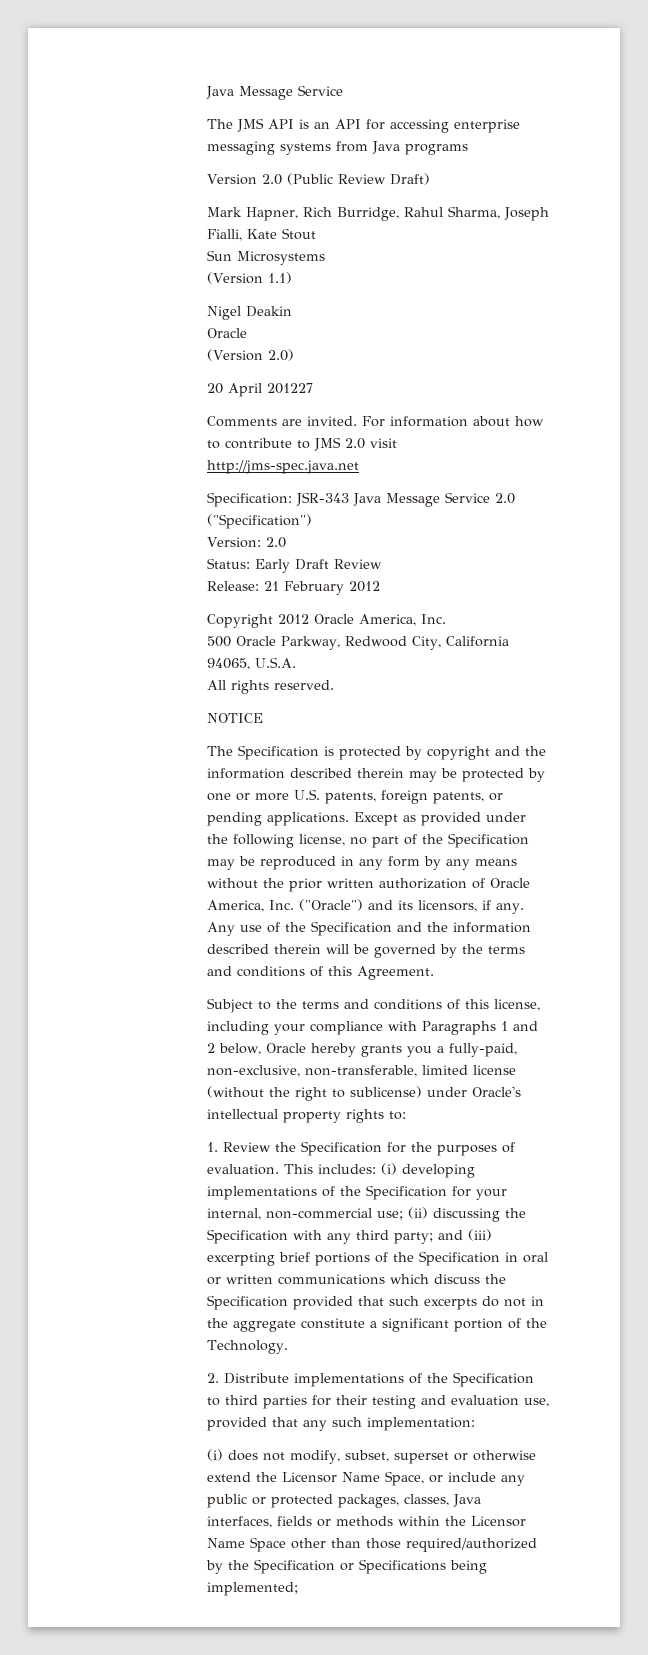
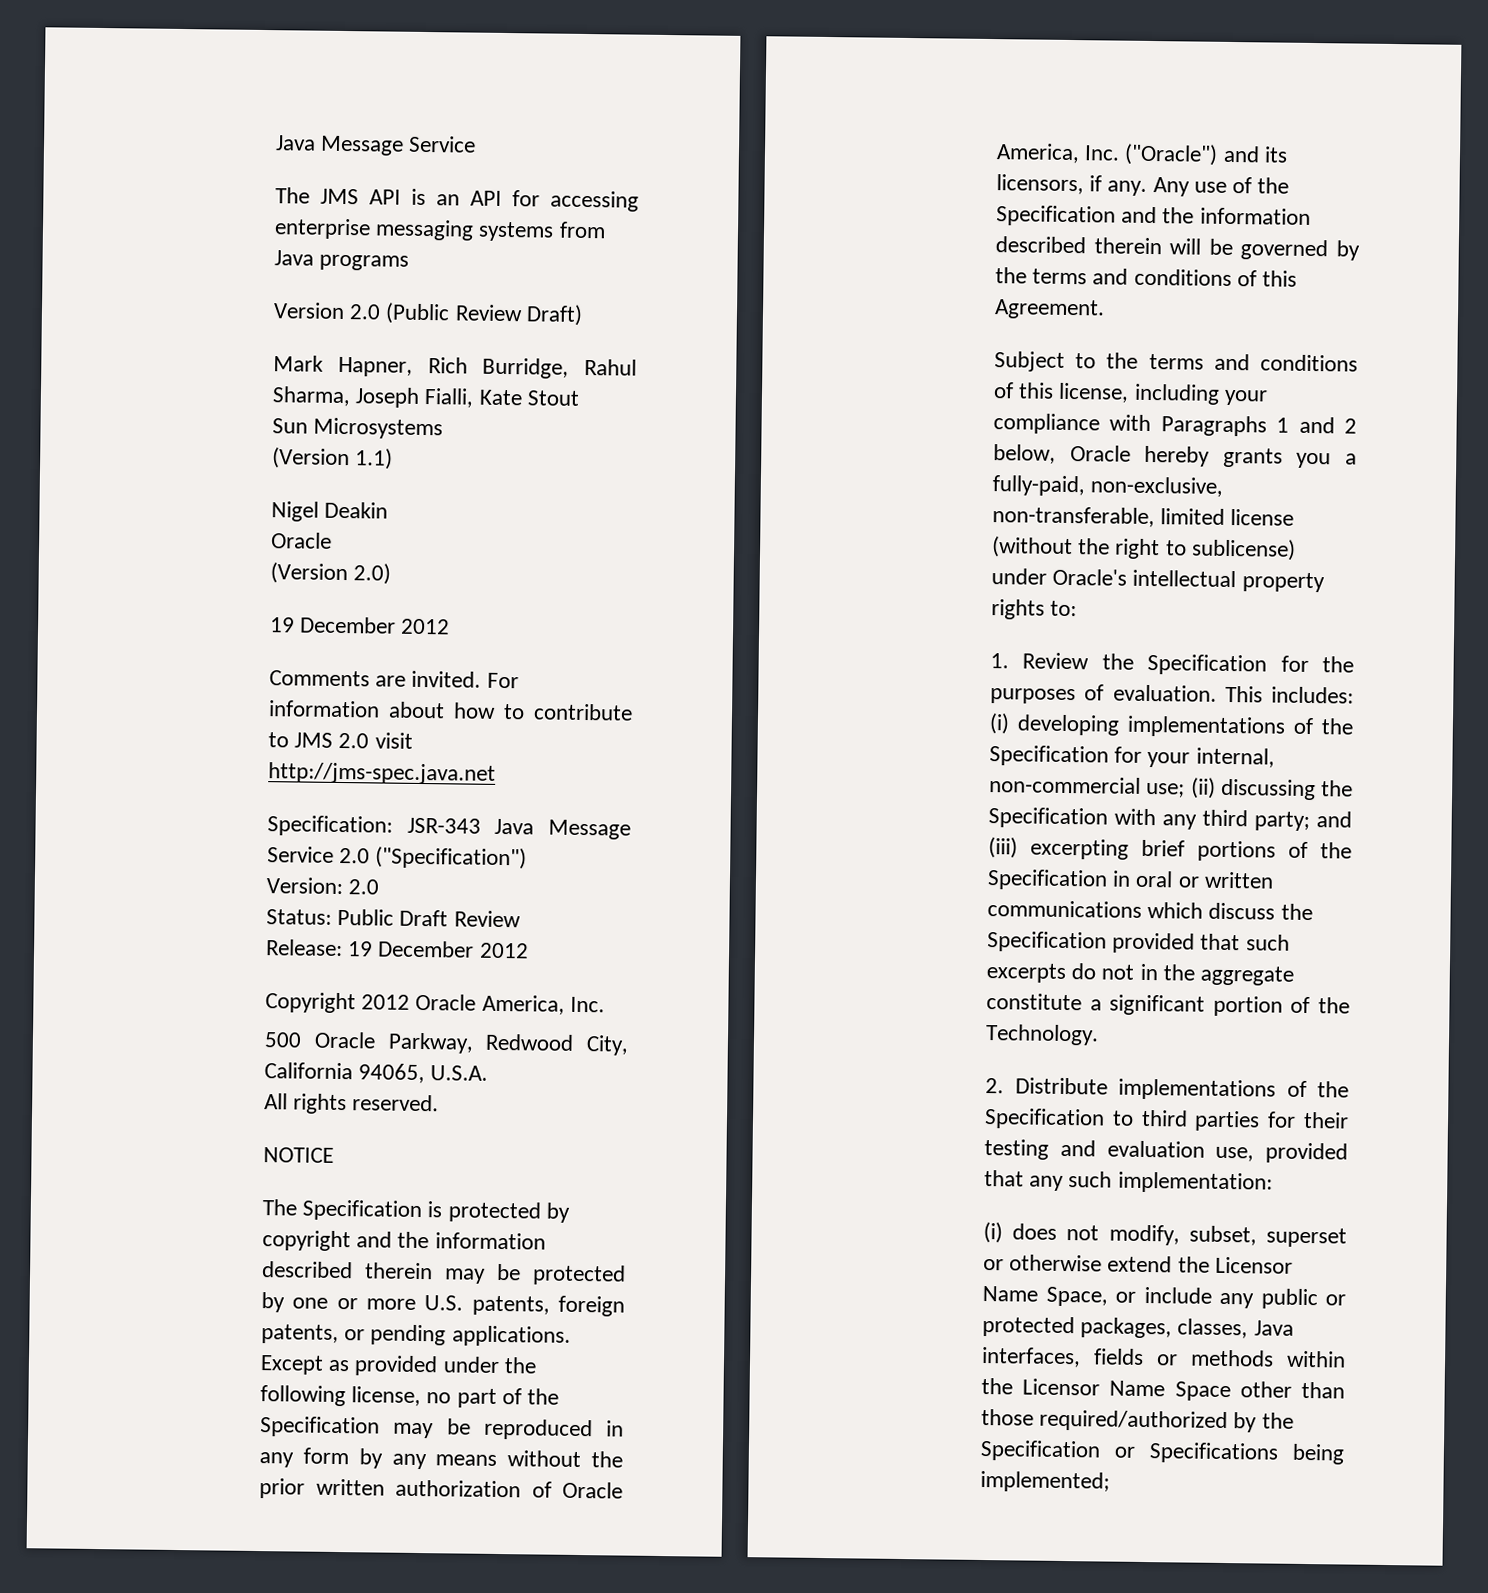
  (Version 2.0)
- 20 April 201227
+ 19 December 2012
- Status: Early Draft Review
+ Status: Public Draft Review
- Release: 21 February 2012
+ Release: 19 December 2012

